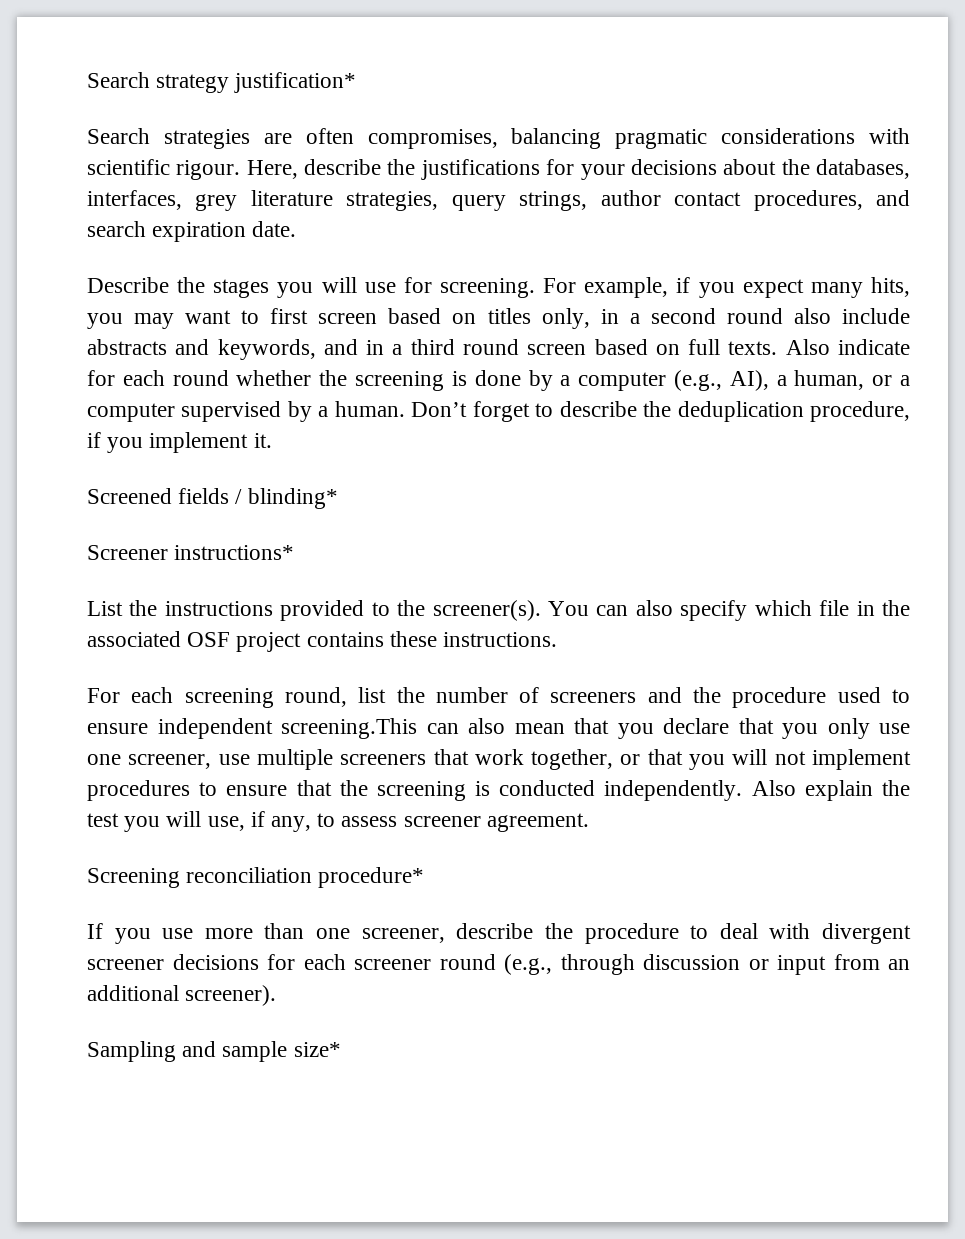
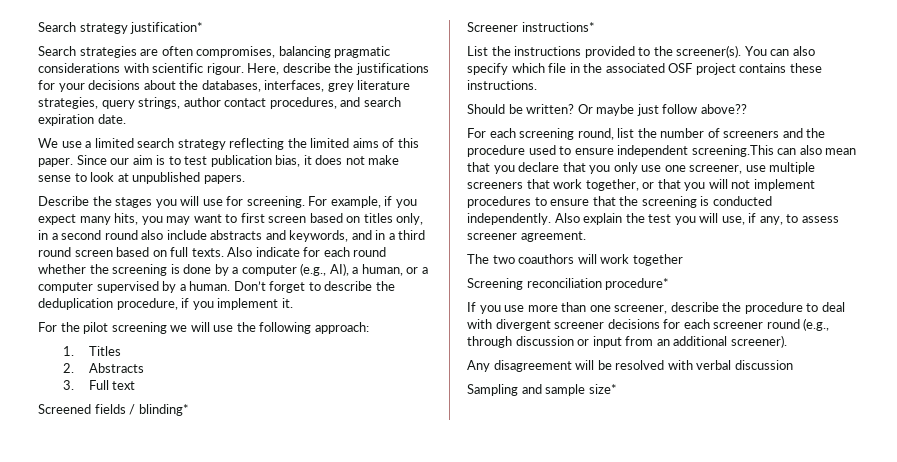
+ We use a limited search strategy reflecting the limited aims of this paper. Since our aim is to test publication bias, it does not make sense to look at unpublished papers.
+ For the pilot screening we will use the following approach:
+ 1. Titles
+ 2. Abstracts
+ 3. Full text
+ Should be written? Or maybe just follow above??
+ The two coauthors will work together
+ Any disagreement will be resolved with verbal discussion

